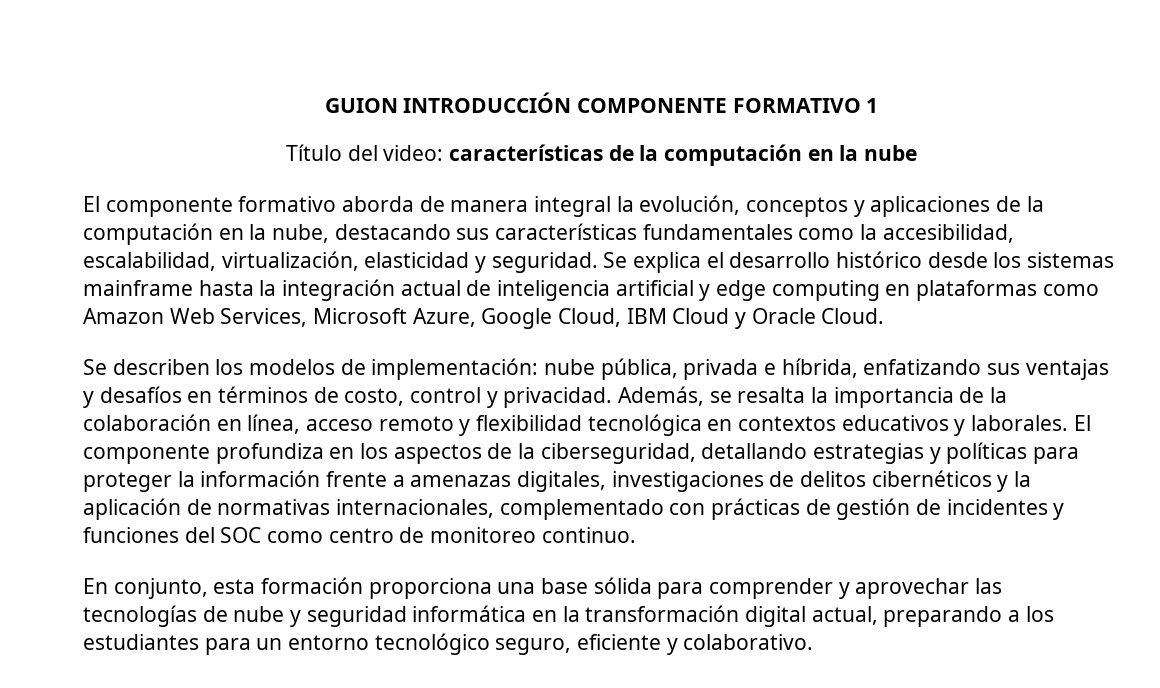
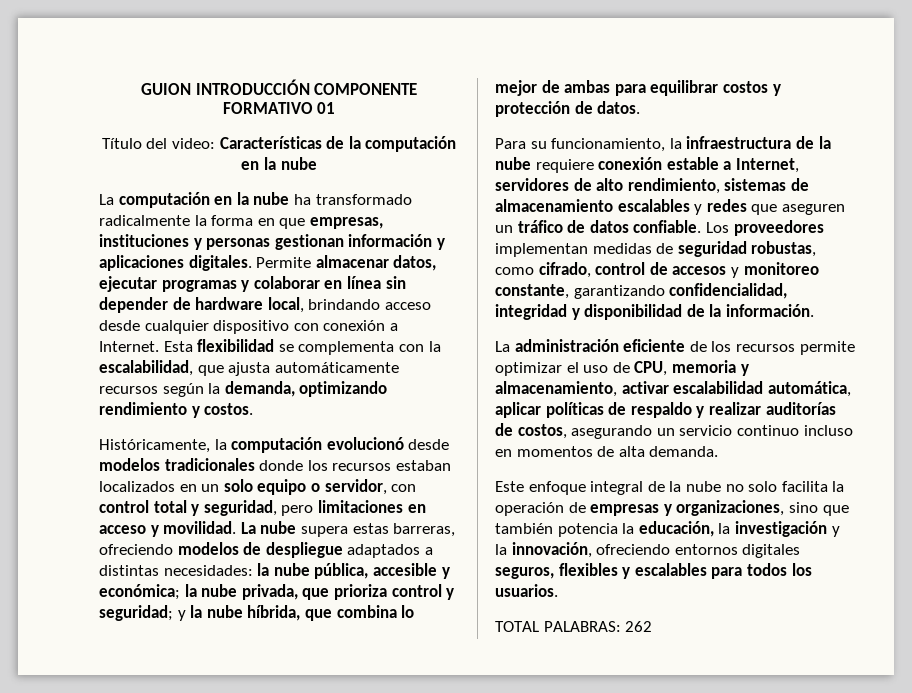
- GUION INTRODUCCIÓN COMPONENTE FORMATIVO 1
+ GUION INTRODUCCIÓN COMPONENTE FORMATIVO 01
- Título del video: características de la computación en la nube
+ Título del video: Características de la computación en la nube
- El componente formativo aborda de manera integral la evolución, conceptos y aplicaciones de la computación en la nube, destacando sus características fundamentales como la accesibilidad, escalabilidad, virtualización, elasticidad y seguridad. Se explica el desarrollo histórico desde los sistemas mainframe hasta la integración actual de inteligencia artificial y edge computing en plataformas como Amazon Web Services, Microsoft Azure, Google Cloud, IBM Cloud y Oracle Cloud.
- Se describen los modelos de implementación: nube pública, privada e híbrida, enfatizando sus ventajas y desafíos en términos de costo, control y privacidad. Además, se resalta la importancia de la colaboración en línea, acceso remoto y flexibilidad tecnológica en contextos educativos y laborales. El componente profundiza en los aspectos de la ciberseguridad, detallando estrategias y políticas para proteger la información frente a amenazas digitales, investigaciones de delitos cibernéticos y la aplicación de normativas internacionales, complementado con prácticas de gestión de incidentes y funciones del SOC como centro de monitoreo continuo.
- En conjunto, esta formación proporciona una base sólida para comprender y aprovechar las tecnologías de nube y seguridad informática en la transformación digital actual, preparando a los estudiantes para un entorno tecnológico seguro, eficiente y colaborativo.
+ La computación en la nube ha transformado radicalmente la forma en que empresas, instituciones y personas gestionan información y aplicaciones digitales. Permite almacenar datos, ejecutar programas y colaborar en línea sin depender de hardware local, brindando acceso desde cualquier dispositivo con conexión a Internet. Esta flexibilidad se complementa con la escalabilidad, que ajusta automáticamente recursos según la demanda, optimizando rendimiento y costos.
+ Históricamente, la computación evolucionó desde modelos tradicionales donde los recursos estaban localizados en un solo equipo o servidor, con control total y seguridad, pero limitaciones en acceso y movilidad. La nube supera estas barreras, ofreciendo modelos de despliegue adaptados a distintas necesidades: la nube pública, accesible y económica; la nube privada, que prioriza control y seguridad; y la nube híbrida, que combina lo mejor de ambas para equilibrar costos y protección de datos.
+ Para su funcionamiento, la infraestructura de la nube requiere conexión estable a Internet, servidores de alto rendimiento, sistemas de almacenamiento escalables y redes que aseguren un tráfico de datos confiable. Los proveedores implementan medidas de seguridad robustas, como cifrado, control de accesos y monitoreo constante, garantizando confidencialidad, integridad y disponibilidad de la información.
+ La administración eficiente de los recursos permite optimizar el uso de CPU, memoria y almacenamiento, activar escalabilidad automática, aplicar políticas de respaldo y realizar auditorías de costos, asegurando un servicio continuo incluso en momentos de alta demanda.
+ Este enfoque integral de la nube no solo facilita la operación de empresas y organizaciones, sino que también potencia la educación, la investigación y la innovación, ofreciendo entornos digitales seguros, flexibles y escalables para todos los usuarios.
+ TOTAL PALABRAS: 262

